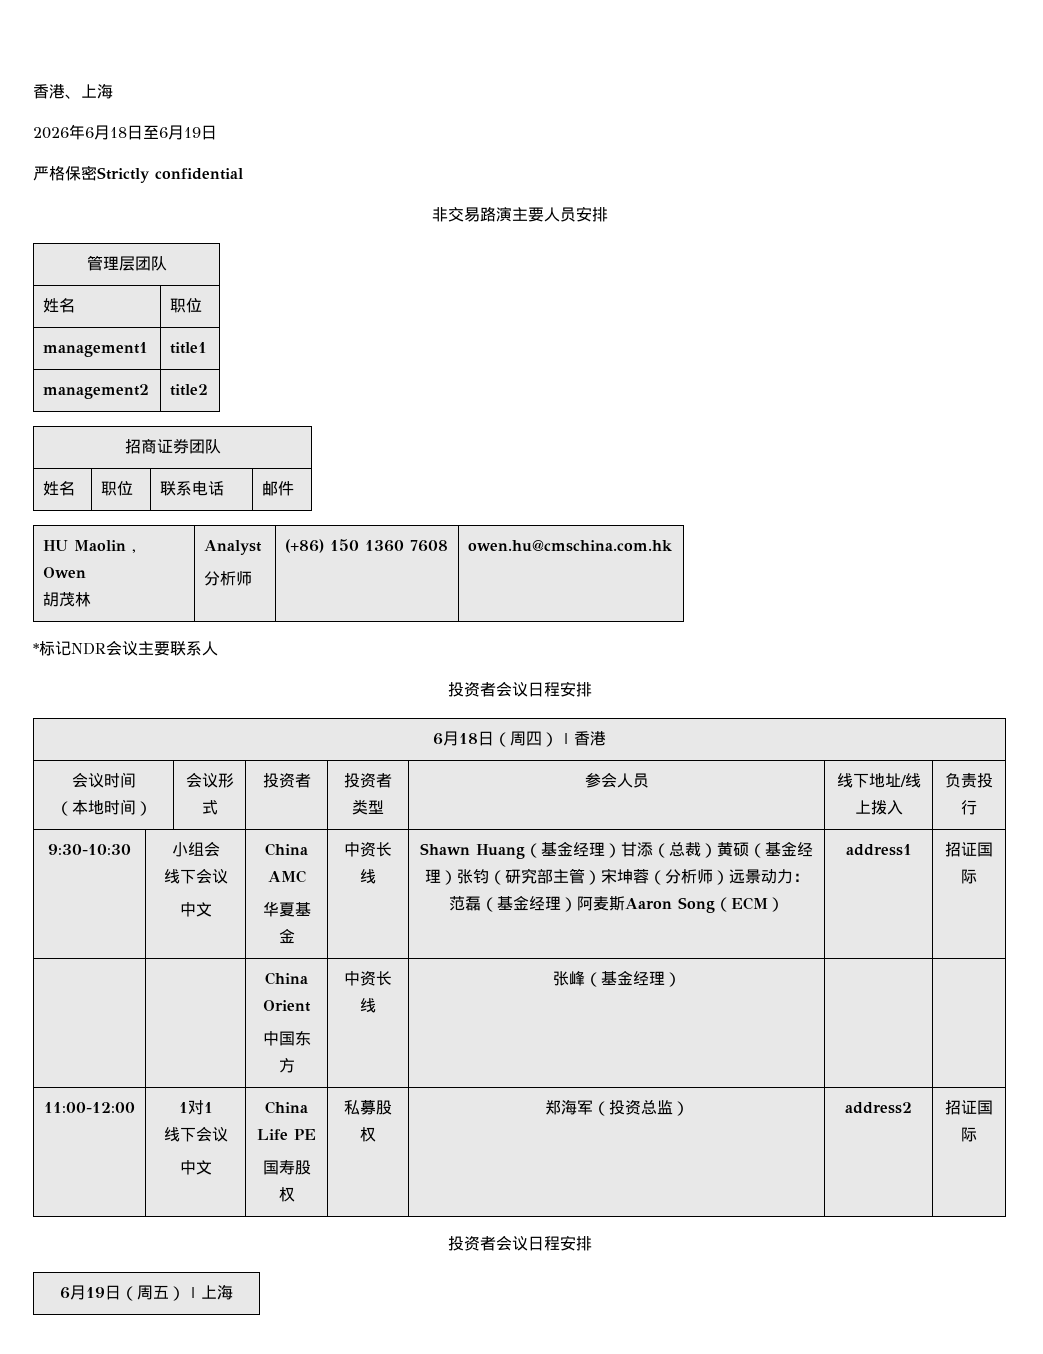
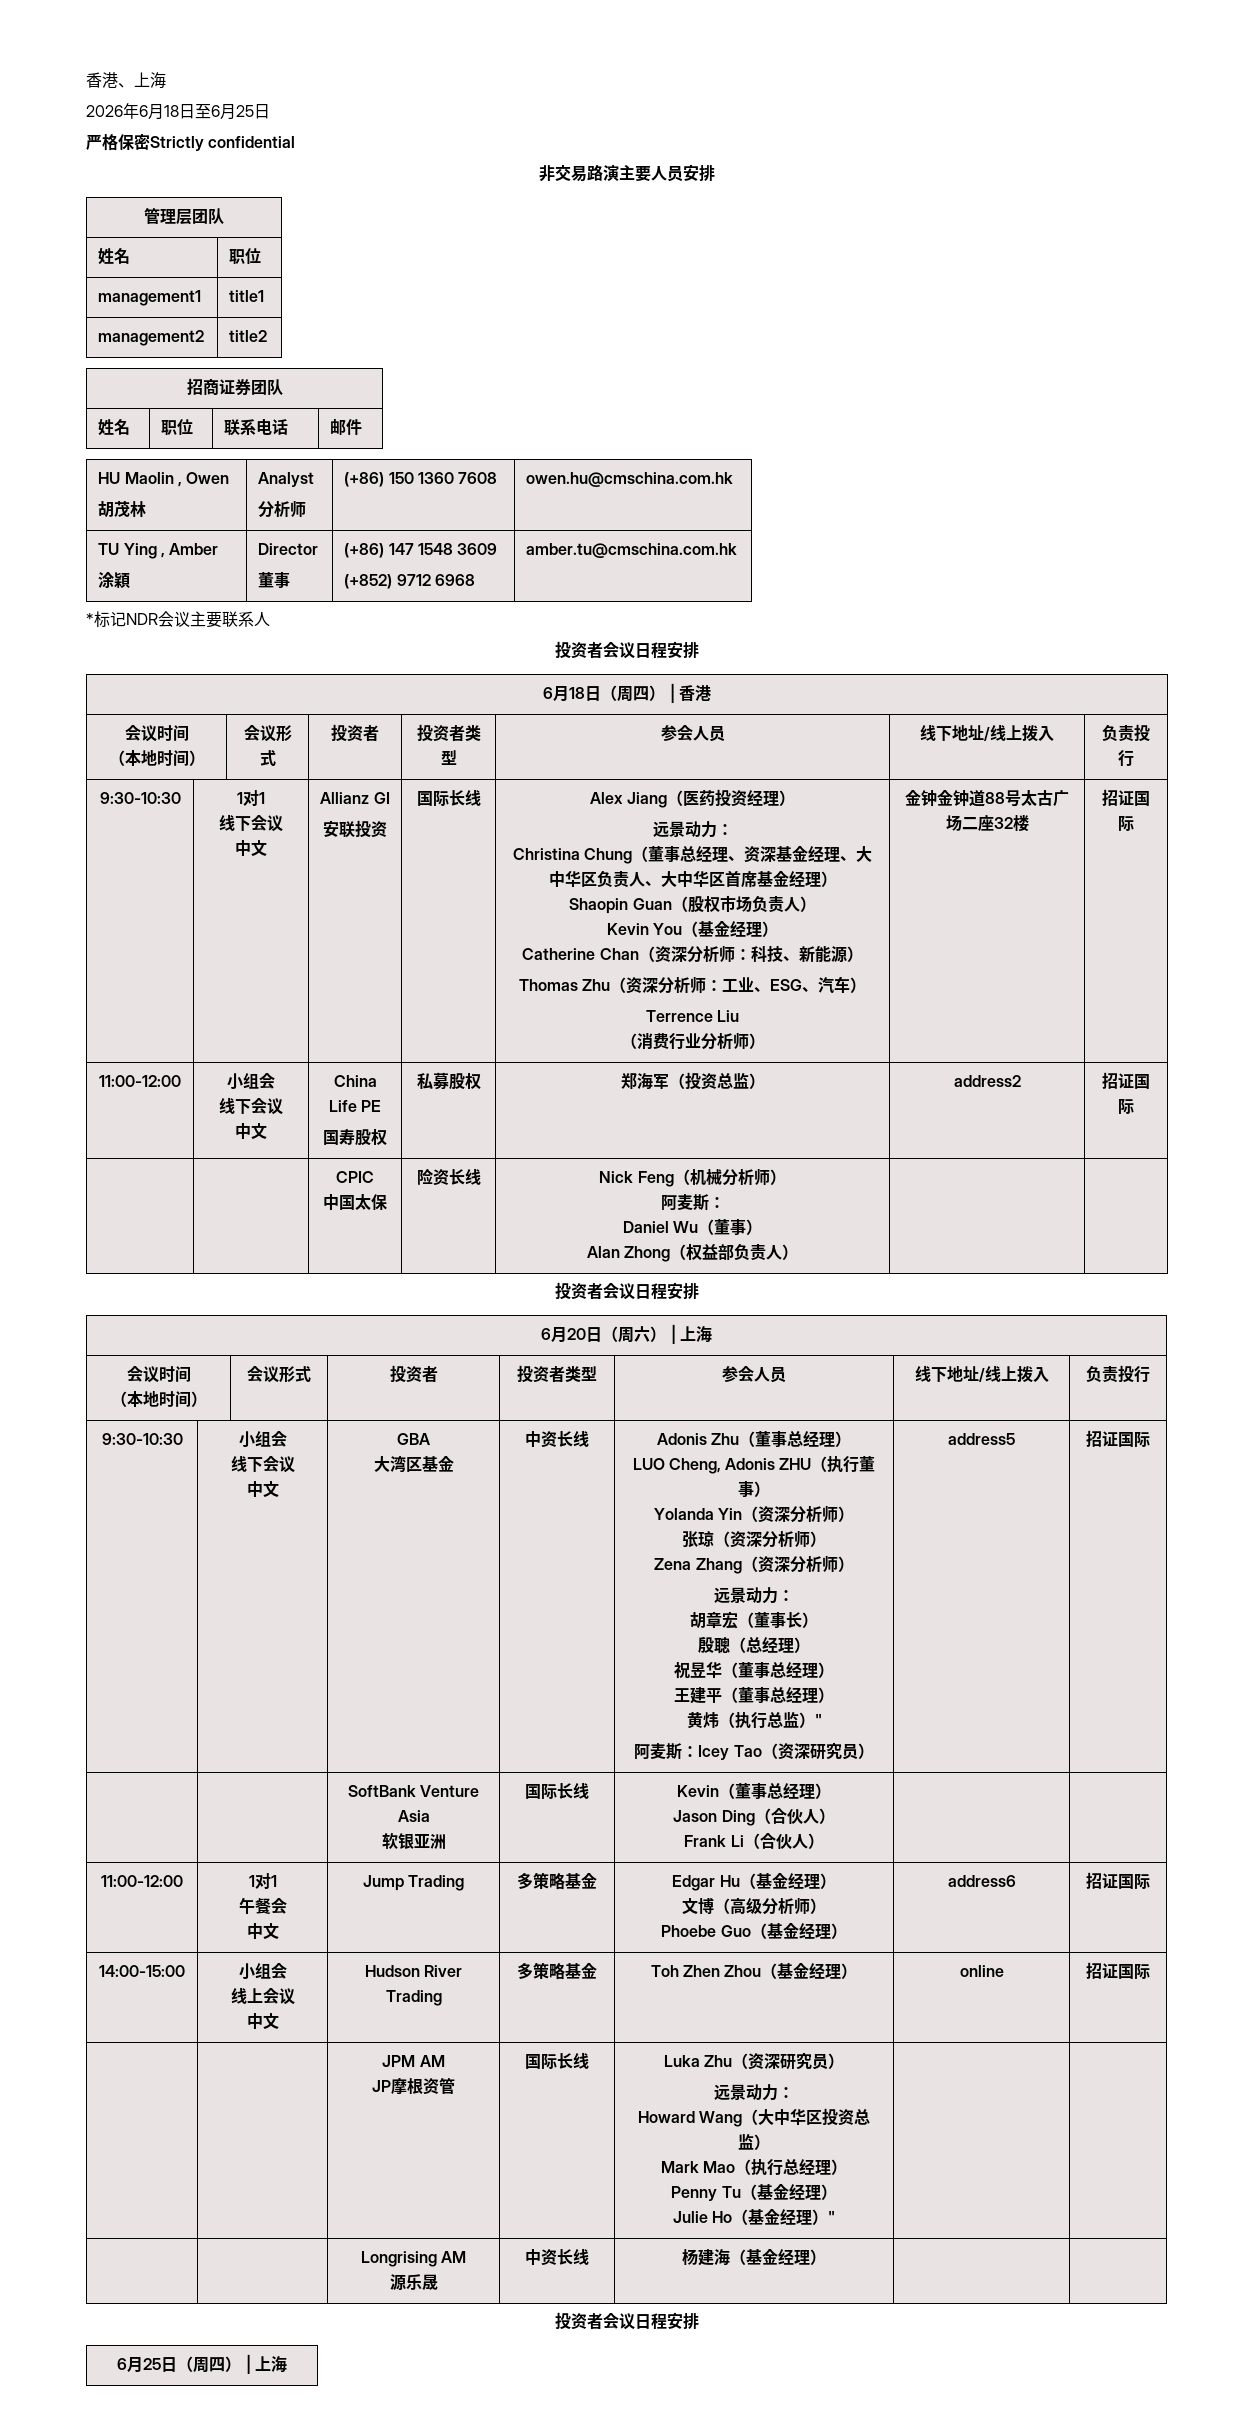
- 2026年6月18日至6月19日
+ 2026年6月18日至6月25日
+ TU Ying , Amber
+ 涂穎 | Director
+ 董事 | (+86) 147 1548 3609
+ (+852) 9712 6968 | amber.tu@cmschina.com.hk
- 9:30-10:30 | 小组会
+ 9:30-10:30 | 1对1
  线下会议
- 中文 | China AMC
- 华夏基金 | 中资长线 | Shawn Huang（基金经理）甘添（总裁）黄硕（基金经理）张钧（研究部主管）宋坤蓉（分析师）远景动力：范磊（基金经理）阿麦斯Aaron Song（ECM） | address1 | 招证国际
- | | China Orient
- 中国东方 | 中资长线 | 张峰（基金经理） | |
- 11:00-12:00 | 1对1
+ 中文 | Allianz GI
+ 安联投资 | 国际长线 | Alex Jiang（医药投资经理）
+ 远景动力：
+ Christina Chung（董事总经理、资深基金经理、大中华区负责人、大中华区首席基金经理）
+ Shaopin Guan（股权市场负责人）
+ Kevin You（基金经理）
+ Catherine Chan（资深分析师：科技、新能源）
+ Thomas Zhu（资深分析师：工业、ESG、汽车）
+ Terrence Liu
+ （消费行业分析师） | 金钟金钟道88号太古广场二座32楼 | 招证国际
+ 11:00-12:00 | 小组会
  线下会议
  中文 | China Life PE
  国寿股权 | 私募股权 | 郑海军（投资总监） | address2 | 招证国际
+ | | CPIC
+ 中国太保 | 险资长线 | Nick Feng（机械分析师）
+ 阿麦斯：
+ Daniel Wu（董事）
+ Alan Zhong（权益部负责人） | |
  投资者会议日程安排
- 6月19日（周五） | 上海
+ 6月20日（周六） | 上海
+ 会议时间
+ （本地时间） | 会议形式 | 投资者 | 投资者类型 | 参会人员 | 线下地址/线上拨入 | 负责投行
+ 9:30-10:30 | 小组会
+ 线下会议
+ 中文 | GBA
+ 大湾区基金 | 中资长线 | Adonis Zhu（董事总经理）
+ LUO Cheng, Adonis ZHU（执行董事）
+ Yolanda Yin（资深分析师）
+ 张琼（资深分析师）
+ Zena Zhang（资深分析师）
+ 远景动力：
+ 胡章宏（董事长）
+ 殷聰（总经理）
+ 祝昱华（董事总经理）
+ 王建平（董事总经理）
+ 黄炜（执行总监）"
+ 阿麦斯：Icey Tao（资深研究员） | address5 | 招证国际
+ | | SoftBank Venture Asia
+ 软银亚洲 | 国际长线 | Kevin（董事总经理）
+ Jason Ding（合伙人）
+ Frank Li（合伙人） | |
+ 11:00-12:00 | 1对1
+ 午餐会
+ 中文 | Jump Trading | 多策略基金 | Edgar Hu（基金经理）
+ 文博（高级分析师）
+ Phoebe Guo（基金经理） | address6 | 招证国际
+ 14:00-15:00 | 小组会
+ 线上会议
+ 中文 | Hudson River Trading | 多策略基金 | Toh Zhen Zhou（基金经理） | online | 招证国际
+ | | JPM AM
+ JP摩根资管 | 国际长线 | Luka Zhu（资深研究员）
+ 远景动力：
+ Howard Wang（大中华区投资总监）
+ Mark Mao（执行总经理）
+ Penny Tu（基金经理）
+ Julie Ho（基金经理）" | |
+ | | Longrising AM
+ 源乐晟 | 中资长线 | 杨建海（基金经理） | |
+ 投资者会议日程安排
+ 6月25日（周四） | 上海

